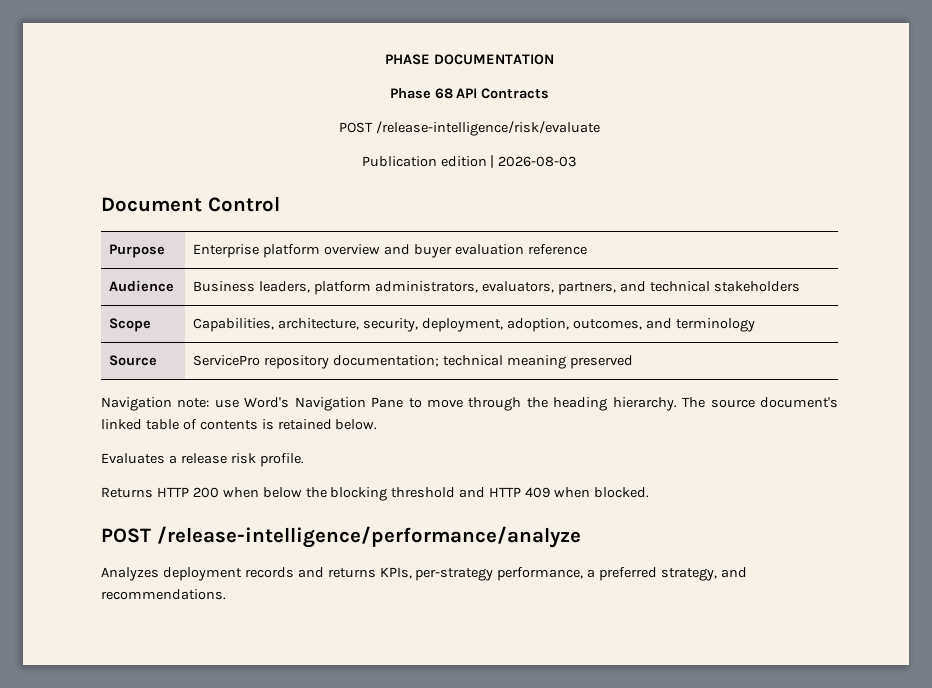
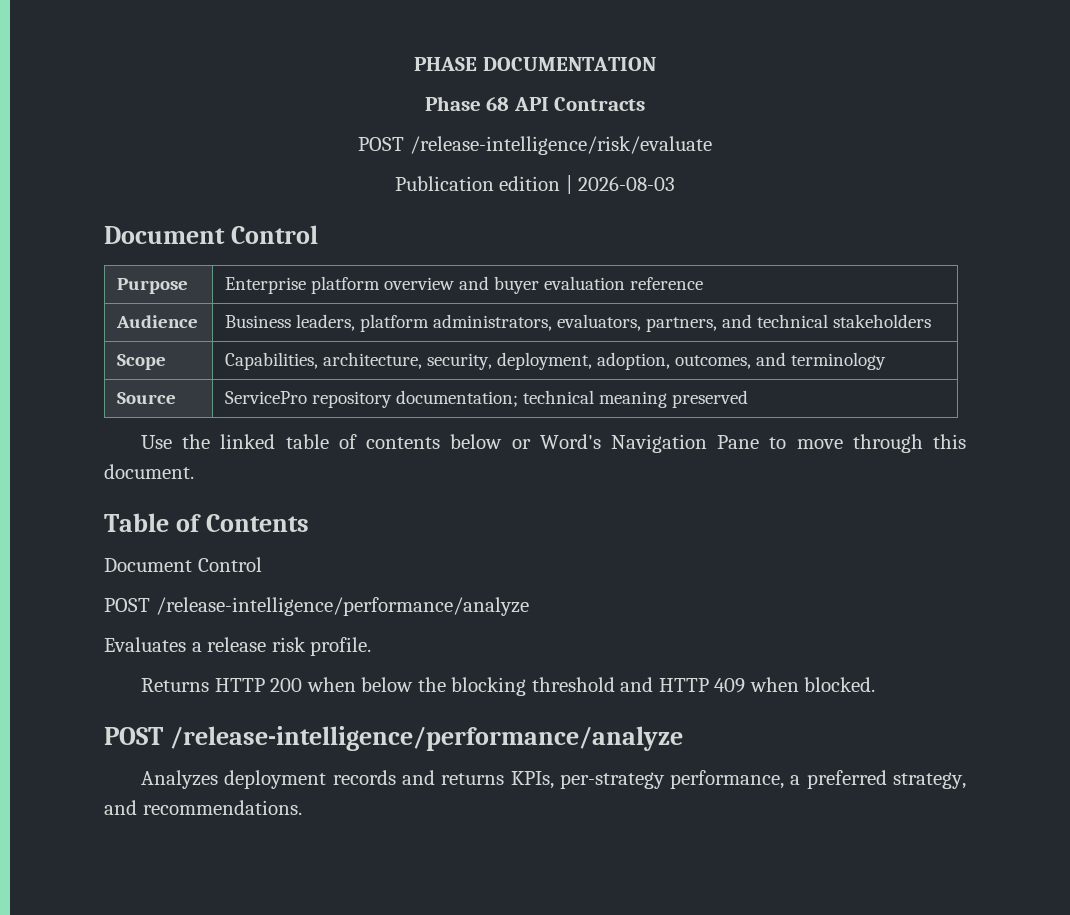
- Navigation note: use Word's Navigation Pane to move through the heading hierarchy. The source document's linked table of contents is retained below.
+ Use the linked table of contents below or Word's Navigation Pane to move through this document.
+ Table of Contents
+ Document Control
+ POST /release-intelligence/performance/analyze

